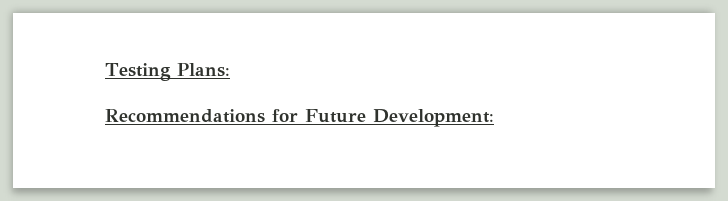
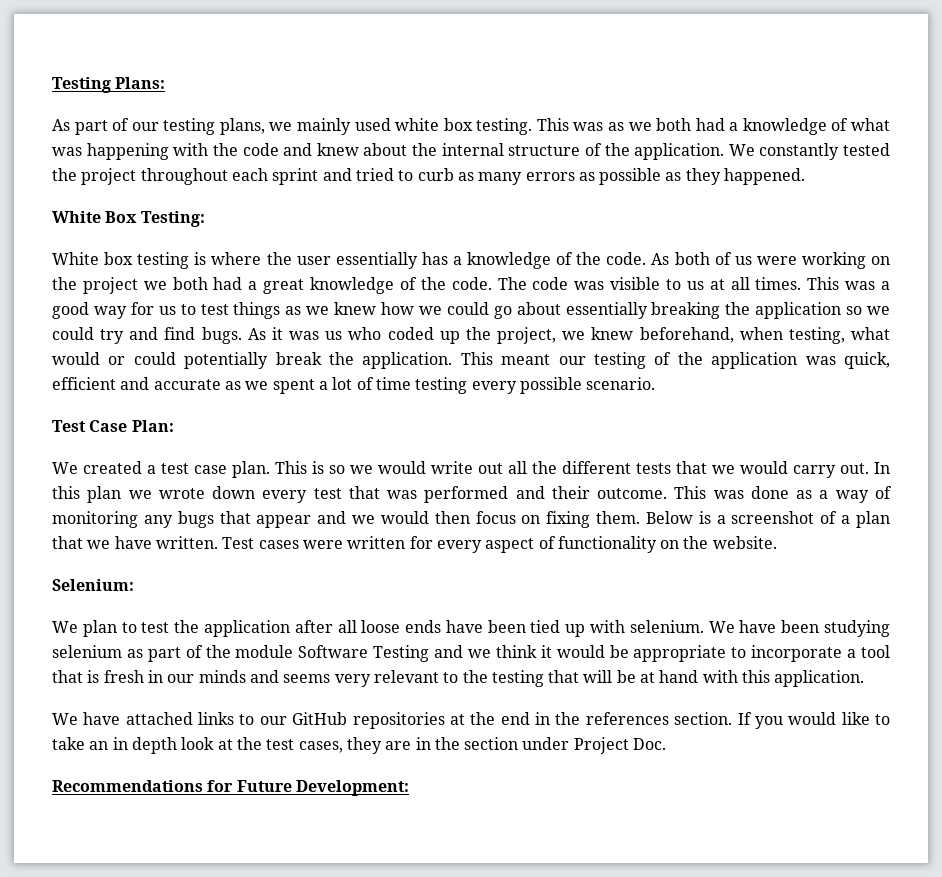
+ As part of our testing plans, we mainly used white box testing. This was as we both had a knowledge of what was happening with the code and knew about the internal structure of the application. We constantly tested the project throughout each sprint and tried to curb as many errors as possible as they happened.
+ White Box Testing:
+ White box testing is where the user essentially has a knowledge of the code. As both of us were working on the project we both had a great knowledge of the code. The code was visible to us at all times. This was a good way for us to test things as we knew how we could go about essentially breaking the application so we could try and find bugs. As it was us who coded up the project, we knew beforehand, when testing, what would or could potentially break the application. This meant our testing of the application was quick, efficient and accurate as we spent a lot of time testing every possible scenario.
+ Test Case Plan:
+ We created a test case plan. This is so we would write out all the different tests that we would carry out. In this plan we wrote down every test that was performed and their outcome. This was done as a way of monitoring any bugs that appear and we would then focus on fixing them. Below is a screenshot of a plan that we have written. Test cases were written for every aspect of functionality on the website.
+ Selenium:
+ We plan to test the application after all loose ends have been tied up with selenium. We have been studying selenium as part of the module Software Testing and we think it would be appropriate to incorporate a tool that is fresh in our minds and seems very relevant to the testing that will be at hand with this application.
+ We have attached links to our GitHub repositories at the end in the references section. If you would like to take an in depth look at the test cases, they are in the section under Project Doc.

